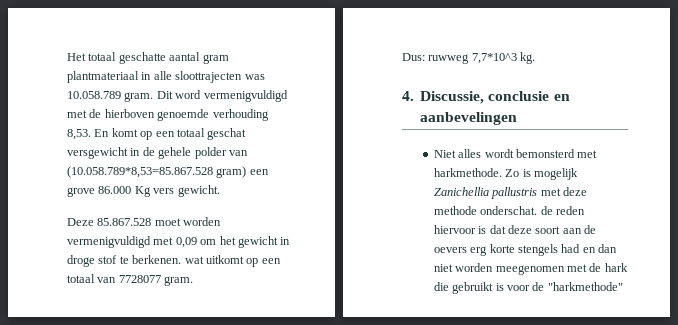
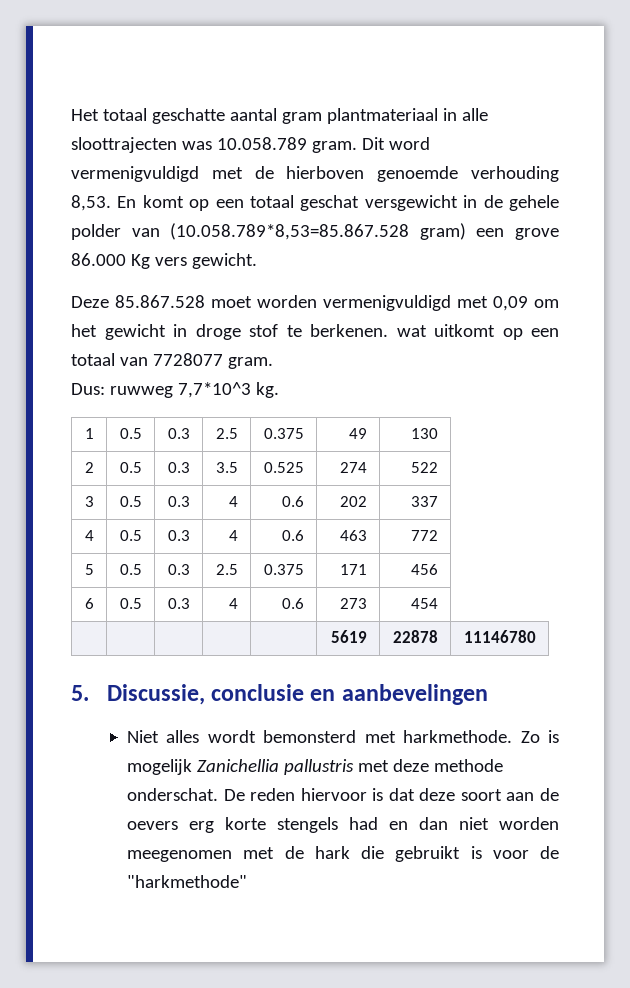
- 4. Discussie, conclusie en aanbevelingen
+ 1 | 0.5 | 0.3 | 2.5 | 0.375 | 49 | 130
+ 2 | 0.5 | 0.3 | 3.5 | 0.525 | 274 | 522
+ 3 | 0.5 | 0.3 | 4 | 0.6 | 202 | 337
+ 4 | 0.5 | 0.3 | 4 | 0.6 | 463 | 772
+ 5 | 0.5 | 0.3 | 2.5 | 0.375 | 171 | 456
+ 6 | 0.5 | 0.3 | 4 | 0.6 | 273 | 454
+ | | | | | 5619 | 22878 | 11146780
+ 5. Discussie, conclusie en aanbevelingen
- Zo is mogelijk Zanichellia pallustris met deze methode onderschat. de reden hiervoor is dat deze soort aan de oevers erg korte stengels had en dan niet worden meegenomen met de hark die gebruikt is voor de "harkmethode"
+ Zo is mogelijk Zanichellia pallustris met deze methode onderschat. De reden hiervoor is dat deze soort aan de oevers erg korte stengels had en dan niet worden meegenomen met de hark die gebruikt is voor de "harkmethode"

